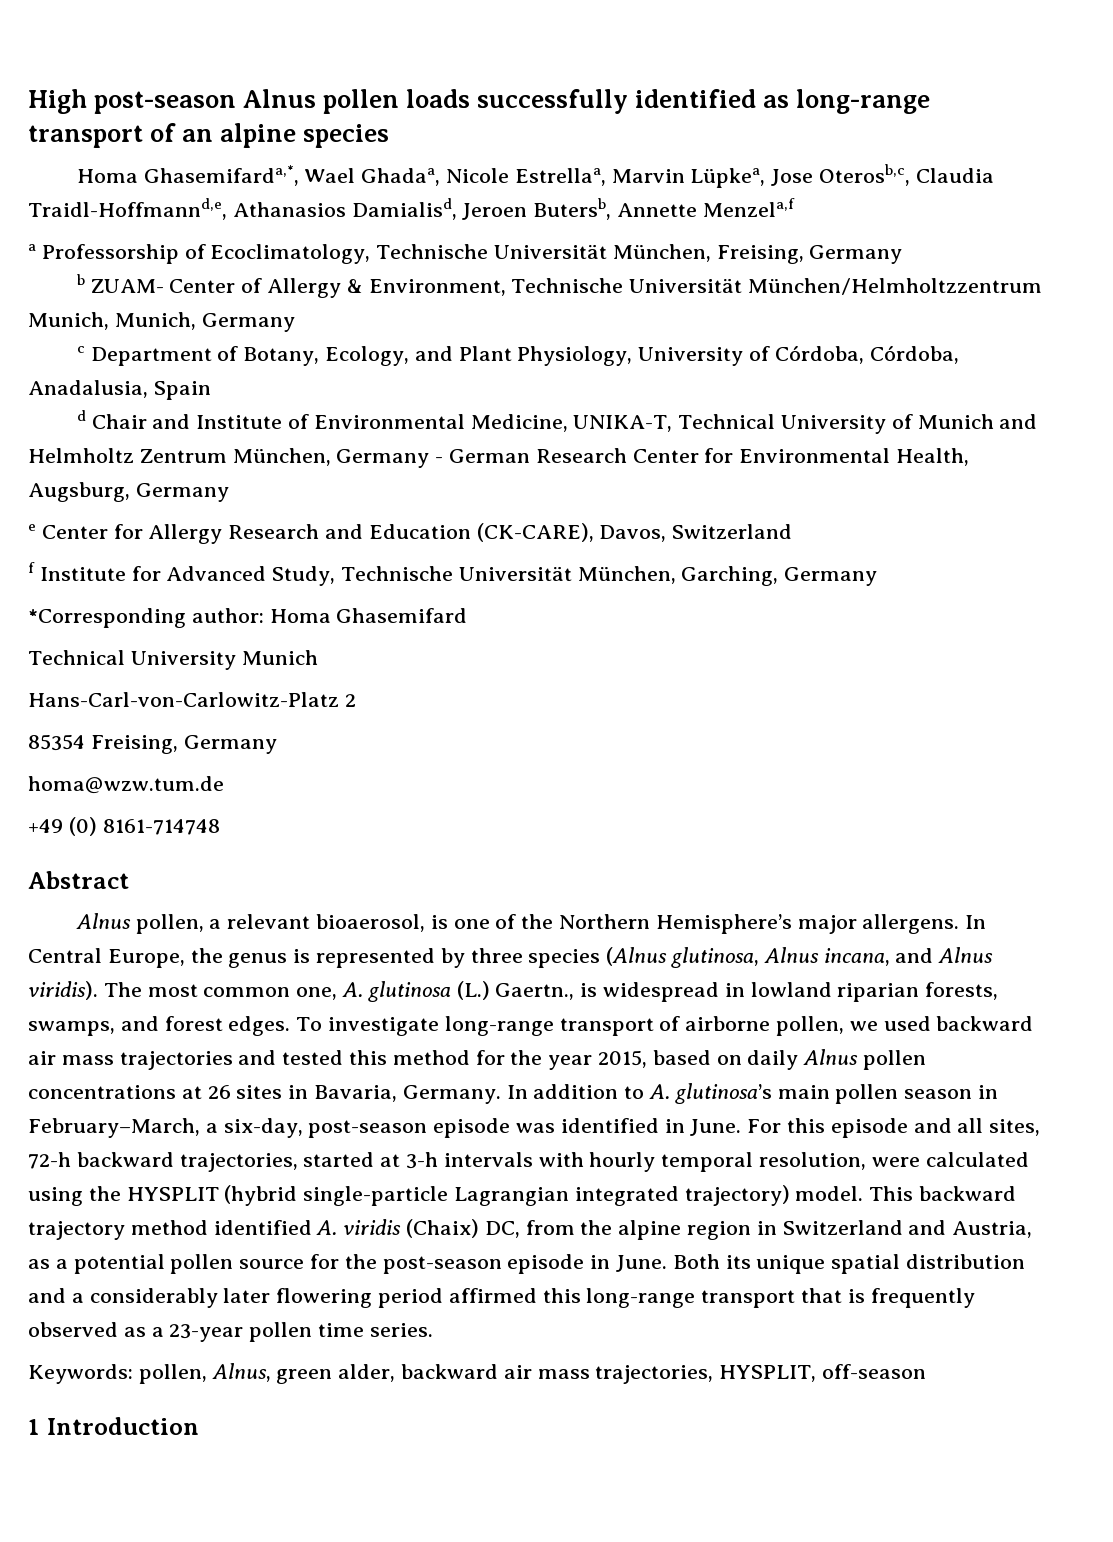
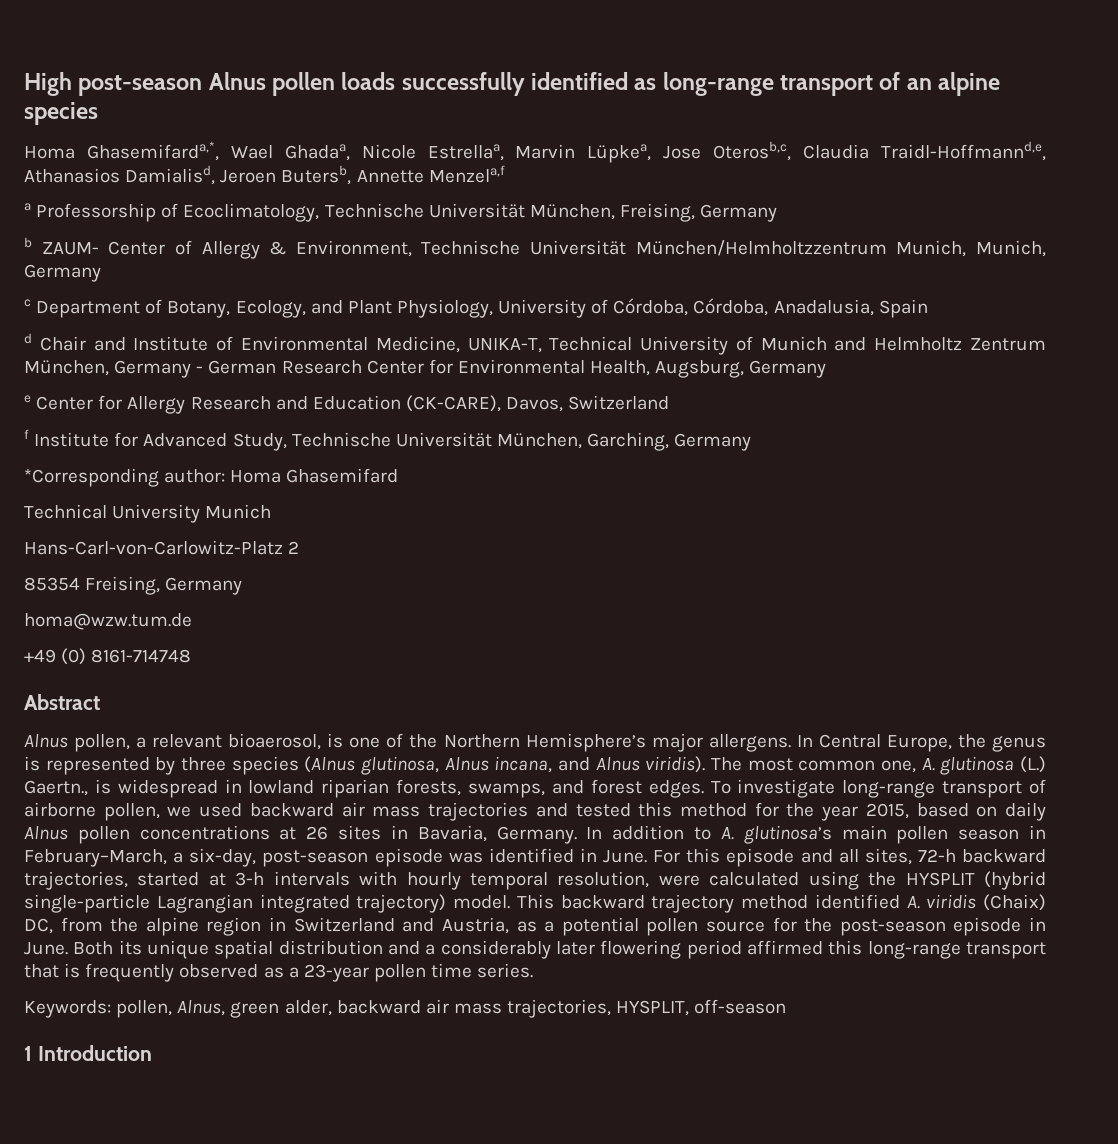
- b ZUAM- Center of Allergy & Environment, Technische Universität München/Helmholtzzentrum Munich, Munich, Germany
+ b ZAUM- Center of Allergy & Environment, Technische Universität München/Helmholtzzentrum Munich, Munich, Germany

